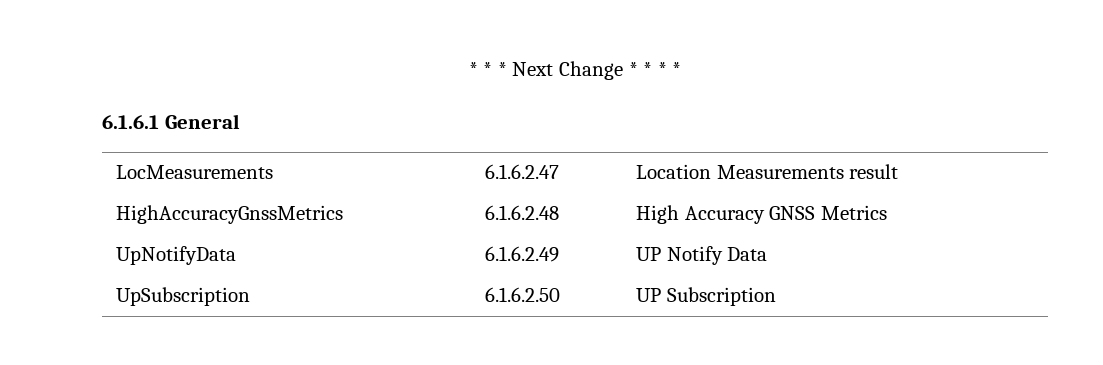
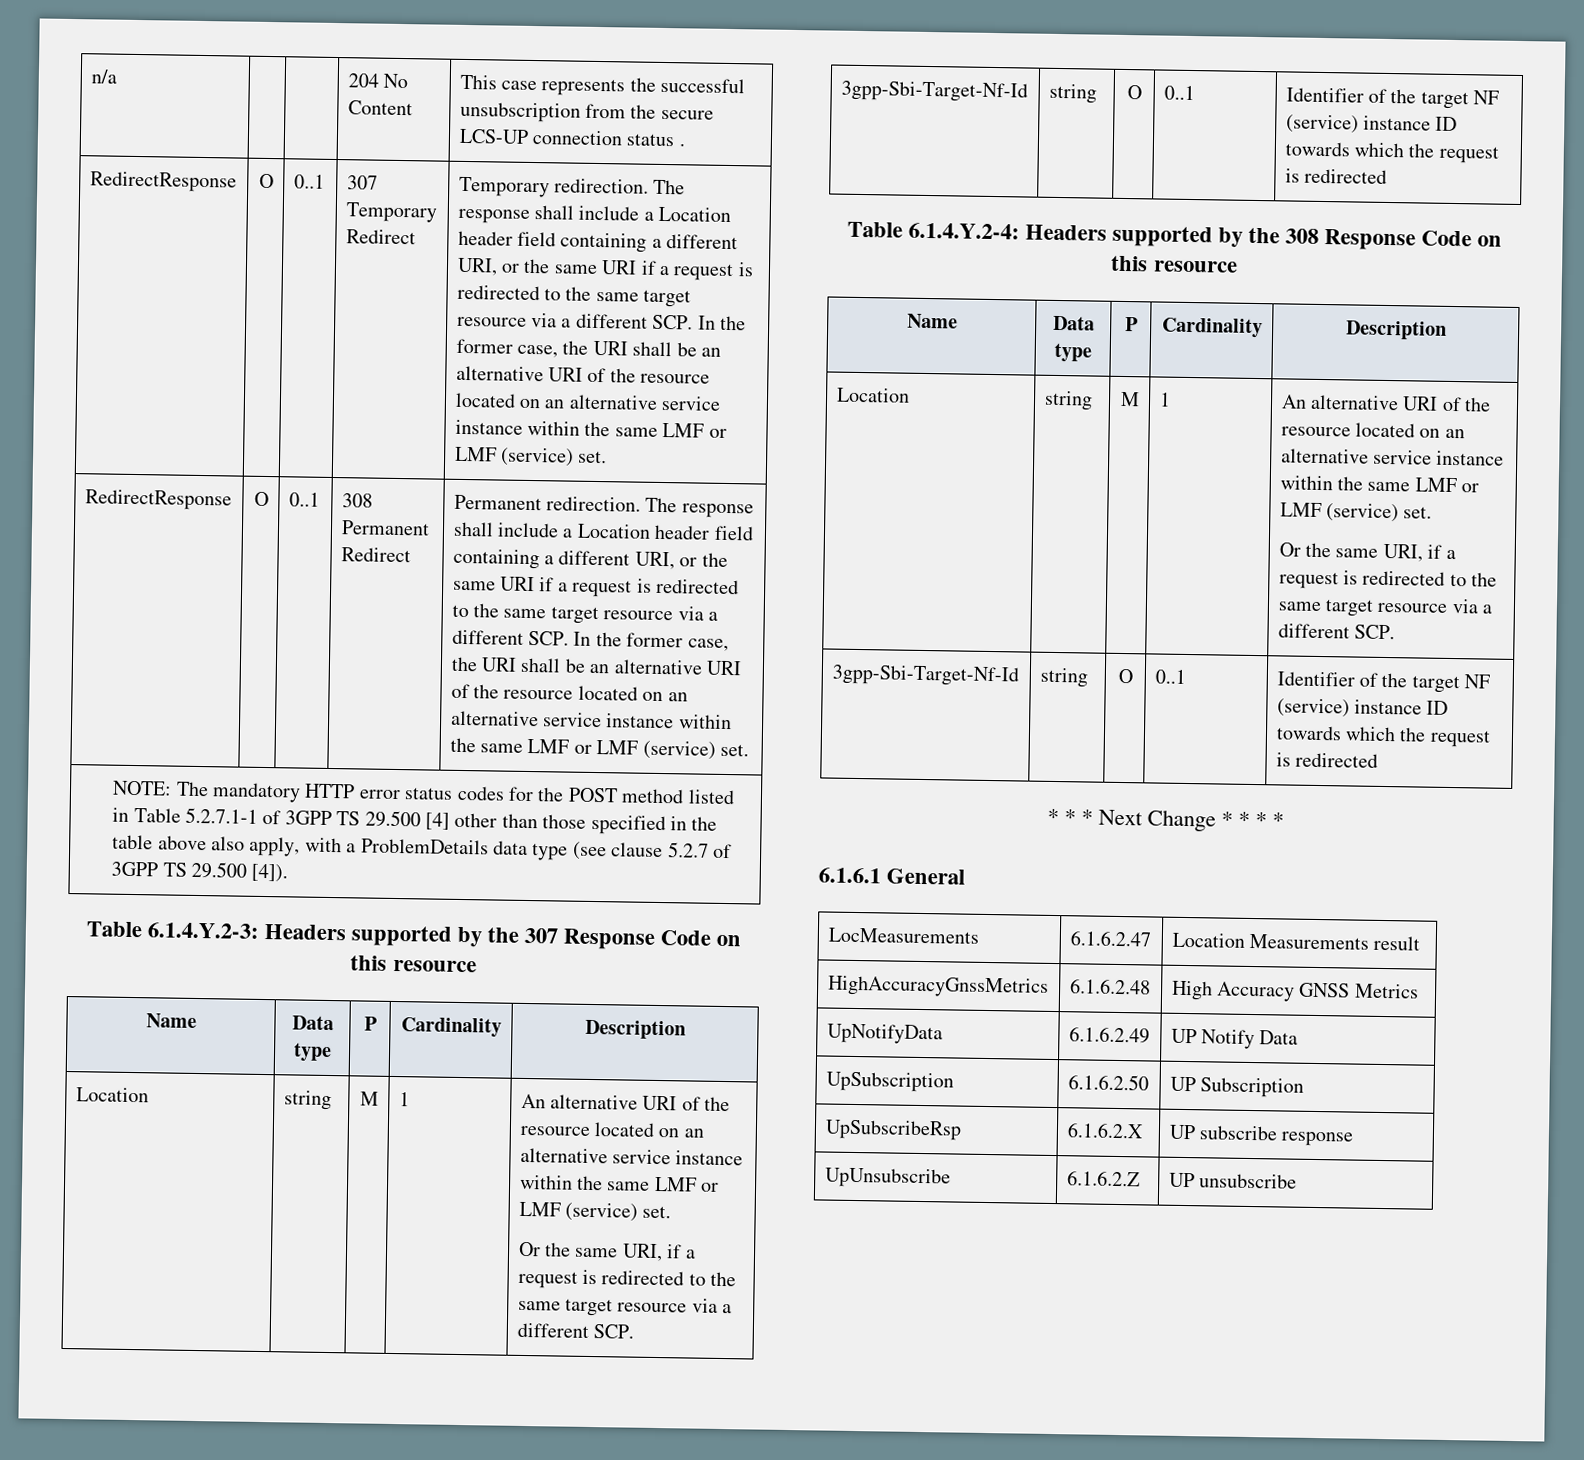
+ n/a | | | 204 No Content | This case represents the successful unsubscription from the secure LCS-UP connection status .
+ RedirectResponse | O | 0..1 | 307 Temporary Redirect | Temporary redirection. The response shall include a Location header field containing a different URI, or the same URI if a request is redirected to the same target resource via a different SCP. In the former case, the URI shall be an alternative URI of the resource located on an alternative service instance within the same LMF or LMF (service) set.
+ RedirectResponse | O | 0..1 | 308 Permanent Redirect | Permanent redirection. The response shall include a Location header field containing a different URI, or the same URI if a request is redirected to the same target resource via a different SCP. In the former case, the URI shall be an alternative URI of the resource located on an alternative service instance within the same LMF or LMF (service) set.
+ NOTE: The mandatory HTTP error status codes for the POST method listed in Table 5.2.7.1-1 of 3GPP TS 29.500 [4] other than those specified in the table above also apply, with a ProblemDetails data type (see clause 5.2.7 of 3GPP TS 29.500 [4]).
+ Table 6.1.4.Y.2-3: Headers supported by the 307 Response Code on this resource
+ Name | Data type | P | Cardinality | Description
+ Location | string | M | 1 | An alternative URI of the resource located on an alternative service instance within the same LMF or LMF (service) set.
+ Or the same URI, if a request is redirected to the same target resource via a different SCP.
+ 3gpp-Sbi-Target-Nf-Id | string | O | 0..1 | Identifier of the target NF (service) instance ID towards which the request is redirected
+ Table 6.1.4.Y.2-4: Headers supported by the 308 Response Code on this resource
+ Name | Data type | P | Cardinality | Description
+ Location | string | M | 1 | An alternative URI of the resource located on an alternative service instance within the same LMF or LMF (service) set.
+ Or the same URI, if a request is redirected to the same target resource via a different SCP.
+ 3gpp-Sbi-Target-Nf-Id | string | O | 0..1 | Identifier of the target NF (service) instance ID towards which the request is redirected
+ UpSubscribeRsp | 6.1.6.2.X | UP subscribe response
+ UpUnsubscribe | 6.1.6.2.Z | UP unsubscribe

